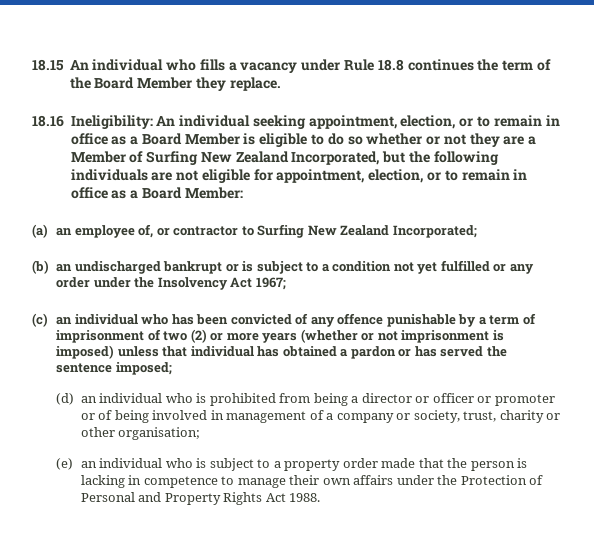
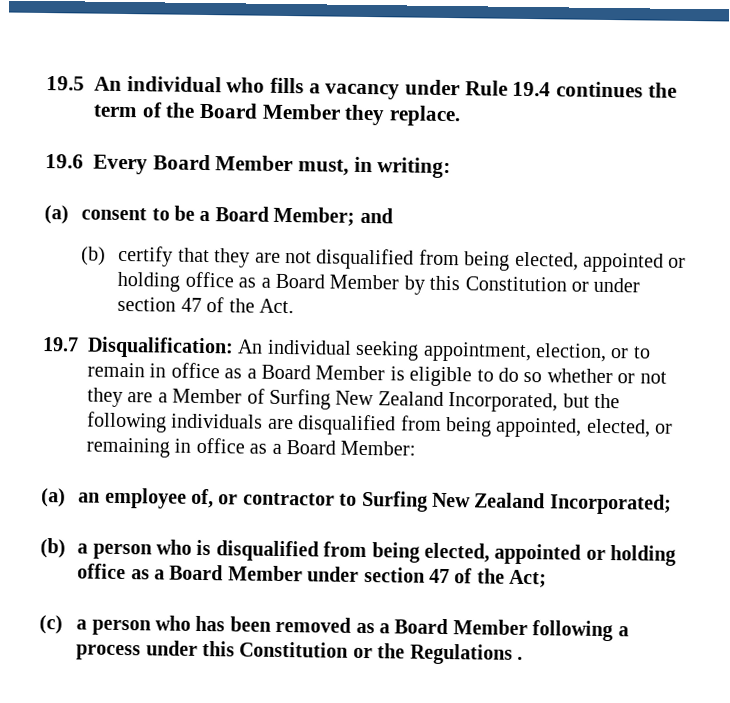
- 18.15 An individual who fills a vacancy under Rule 18.8 continues the term of the Board Member they replace.
+ 19.5 An individual who fills a vacancy under Rule 19.4 continues the term of the Board Member they replace.
- 18.16 Ineligibility: An individual seeking appointment, election, or to remain in office as a Board Member is eligible to do so whether or not they are a Member of Surfing New Zealand Incorporated, but the following individuals are not eligible for appointment, election, or to remain in office as a Board Member:
+ 19.6 Every Board Member must, in writing:
+ (a) consent to be a Board Member; and
+ (b) certify that they are not disqualified from being elected, appointed or holding office as a Board Member by this Constitution or under section 47 of the Act.
+ 19.7 Disqualification: An individual seeking appointment, election, or to remain in office as a Board Member is eligible to do so whether or not they are a Member of Surfing New Zealand Incorporated, but the following individuals are disqualified from being appointed, elected, or remaining in office as a Board Member:
- (b) an undischarged bankrupt or is subject to a condition not yet fulfilled or any order under the Insolvency Act 1967;
+ (b) a person who is disqualified from being elected, appointed or holding office as a Board Member under section 47 of the Act;
- (c) an individual who has been convicted of any offence punishable by a term of imprisonment of two (2) or more years (whether or not imprisonment is imposed) unless that individual has obtained a pardon or has served the sentence imposed;
- (d) an individual who is prohibited from being a director or officer or promoter or of being involved in management of a company or society, trust, charity or other organisation;
- (e) an individual who is subject to a property order made that the person is lacking in competence to manage their own affairs under the Protection of Personal and Property Rights Act 1988.
+ (c) a person who has been removed as a Board Member following a process under this Constitution or the Regulations .

